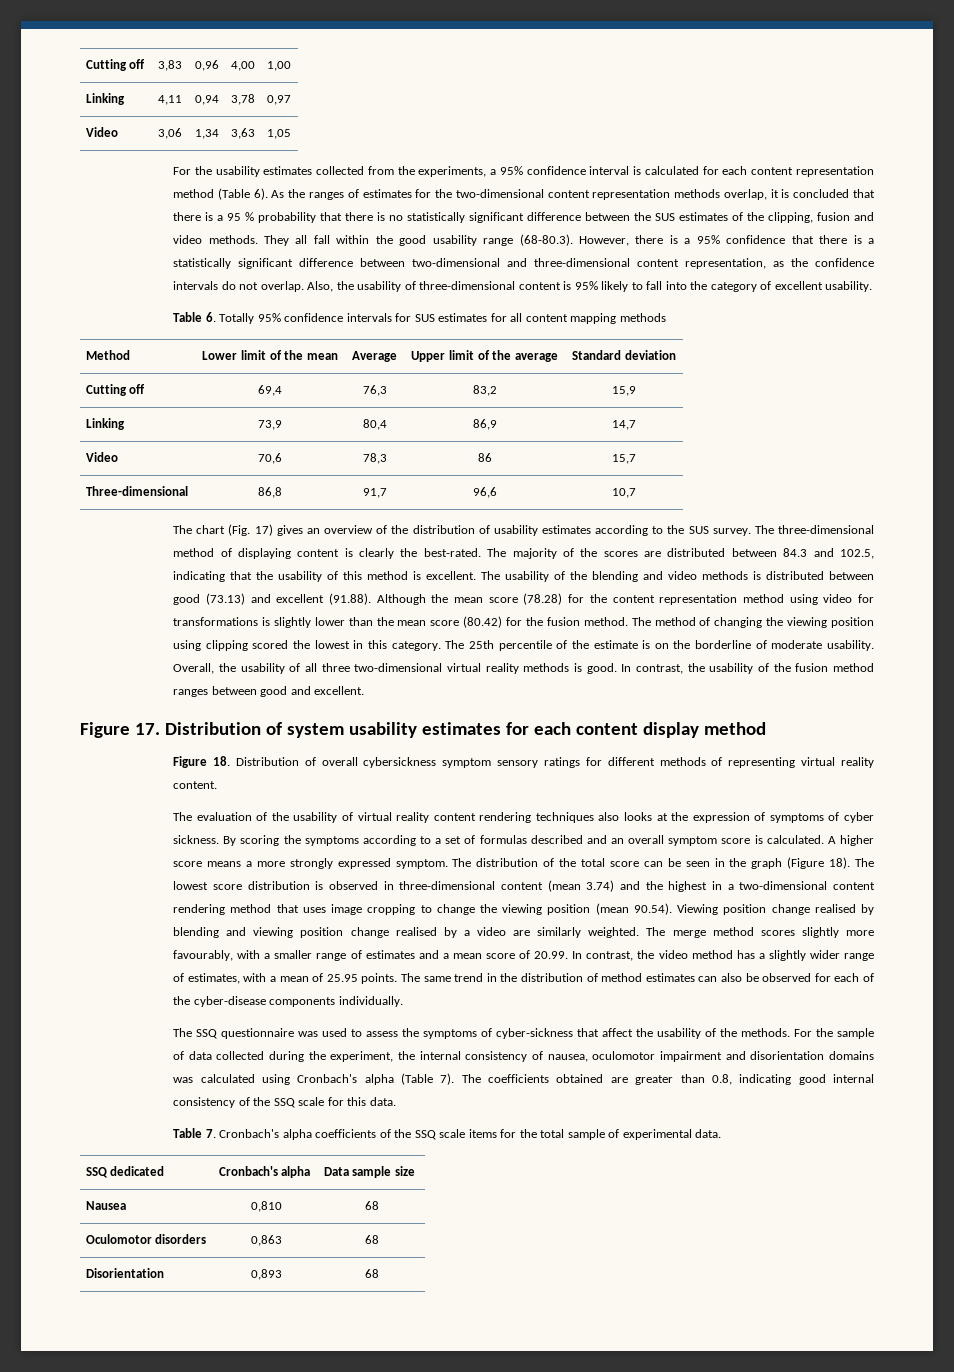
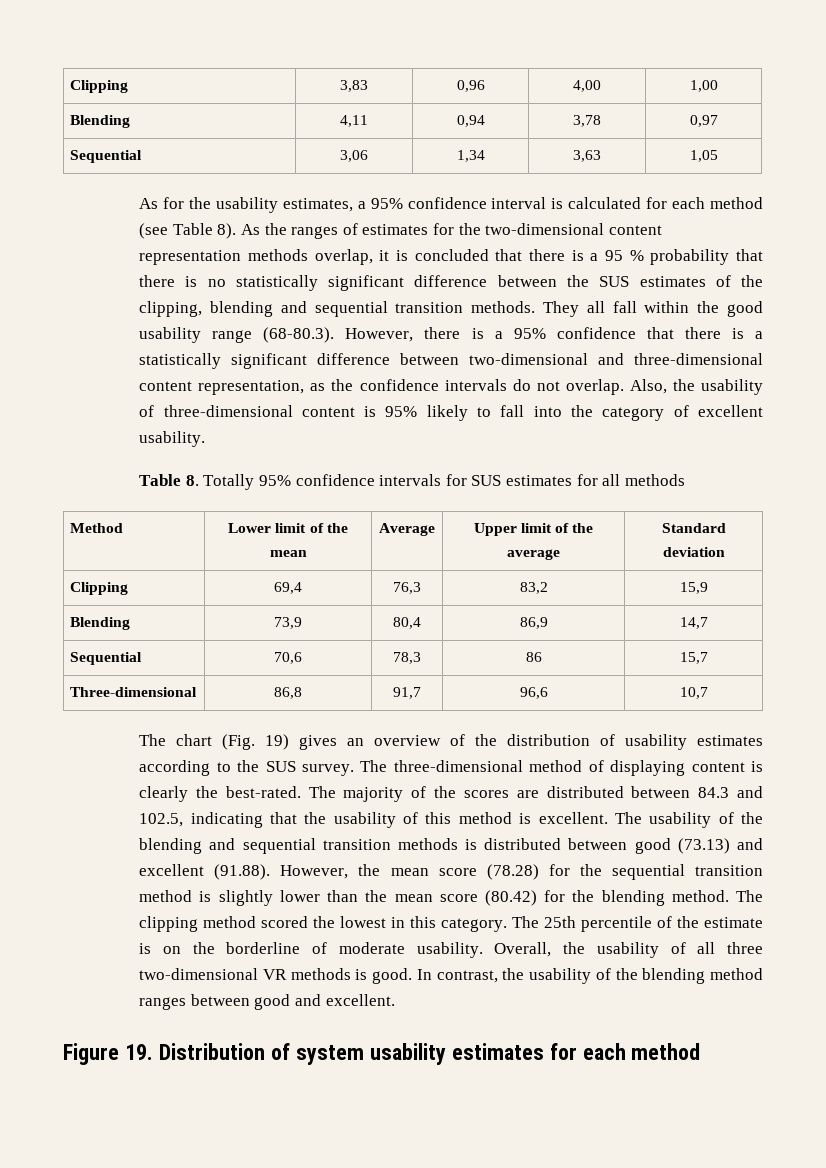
- Cutting off | 3,83 | 0,96 | 4,00 | 1,00
+ Clipping | 3,83 | 0,96 | 4,00 | 1,00
- Linking | 4,11 | 0,94 | 3,78 | 0,97
+ Blending | 4,11 | 0,94 | 3,78 | 0,97
- Video | 3,06 | 1,34 | 3,63 | 1,05
+ Sequential | 3,06 | 1,34 | 3,63 | 1,05
- For the usability estimates collected from the experiments, a 95% confidence interval is calculated for each content representation method (Table 6).
+ As for the usability estimates, a 95% confidence interval is calculated for each method (see Table 8).
- As the ranges of estimates for the two-dimensional content representation methods overlap, it is concluded that there is a 95 % probability that there is no statistically significant difference between the SUS estimates of the clipping, fusion and video methods.
+ As the ranges of estimates for the two-dimensional content representation methods overlap, it is concluded that there is a 95 % probability that there is no statistically significant difference between the SUS estimates of the clipping, blending and sequential transition methods.
- Table 6. Totally 95% confidence intervals for SUS estimates for all content mapping methods
+ Table 8. Totally 95% confidence intervals for SUS estimates for all methods
- Cutting off | 69,4 | 76,3 | 83,2 | 15,9
+ Clipping | 69,4 | 76,3 | 83,2 | 15,9
- Linking | 73,9 | 80,4 | 86,9 | 14,7
+ Blending | 73,9 | 80,4 | 86,9 | 14,7
- Video | 70,6 | 78,3 | 86 | 15,7
+ Sequential | 70,6 | 78,3 | 86 | 15,7
- The chart (Fig. 17) gives an overview of the distribution of usability estimates according to the SUS survey.
+ The chart (Fig. 19) gives an overview of the distribution of usability estimates according to the SUS survey.
- The usability of the blending and video methods is distributed between good (73.13) and excellent (91.88). Although the mean score (78.28) for the content representation method using video for transformations is slightly lower than the mean score (80.42) for the fusion method.
+ The usability of the blending and sequential transition methods is distributed between good (73.13) and excellent (91.88). However, the mean score (78.28) for the sequential transition method is slightly lower than the mean score (80.42) for the blending method.
- The method of changing the viewing position using clipping scored the lowest in this category.
+ The clipping method scored the lowest in this category.
- Overall, the usability of all three two-dimensional virtual reality methods is good.
+ Overall, the usability of all three two-dimensional VR methods is good.
- In contrast, the usability of the fusion method ranges between good and excellent.
+ In contrast, the usability of the blending method ranges between good and excellent.
- Figure 17. Distribution of system usability estimates for each content display method
- Figure 18. Distribution of overall cybersickness symptom sensory ratings for different methods of representing virtual reality content.
- The evaluation of the usability of virtual reality content rendering techniques also looks at the expression of symptoms of cyber sickness. By scoring the symptoms according to a set of formulas described and an overall symptom score is calculated. A higher score means a more strongly expressed symptom. The distribution of the total score can be seen in the graph (Figure 18). The lowest score distribution is observed in three-dimensional content (mean 3.74) and the highest in a two-dimensional content rendering method that uses image cropping to change the viewing position (mean 90.54). Viewing position change realised by blending and viewing position change realised by a video are similarly weighted. The merge method scores slightly more favourably, with a smaller range of estimates and a mean score of 20.99. In contrast, the video method has a slightly wider range of estimates, with a mean of 25.95 points. The same trend in the distribution of method estimates can also be observed for each of the cyber-disease components individually.
- The SSQ questionnaire was used to assess the symptoms of cyber-sickness that affect the usability of the methods. For the sample of data collected during the experiment, the internal consistency of nausea, oculomotor impairment and disorientation domains was calculated using Cronbach's alpha (Table 7). The coefficients obtained are greater than 0.8, indicating good internal consistency of the SSQ scale for this data.
- Table 7. Cronbach's alpha coefficients of the SSQ scale items for the total sample of experimental data.
- SSQ dedicated | Cronbach's alpha | Data sample size
- Nausea | 0,810 | 68
- Oculomotor disorders | 0,863 | 68
- Disorientation | 0,893 | 68
+ Figure 19. Distribution of system usability estimates for each method

